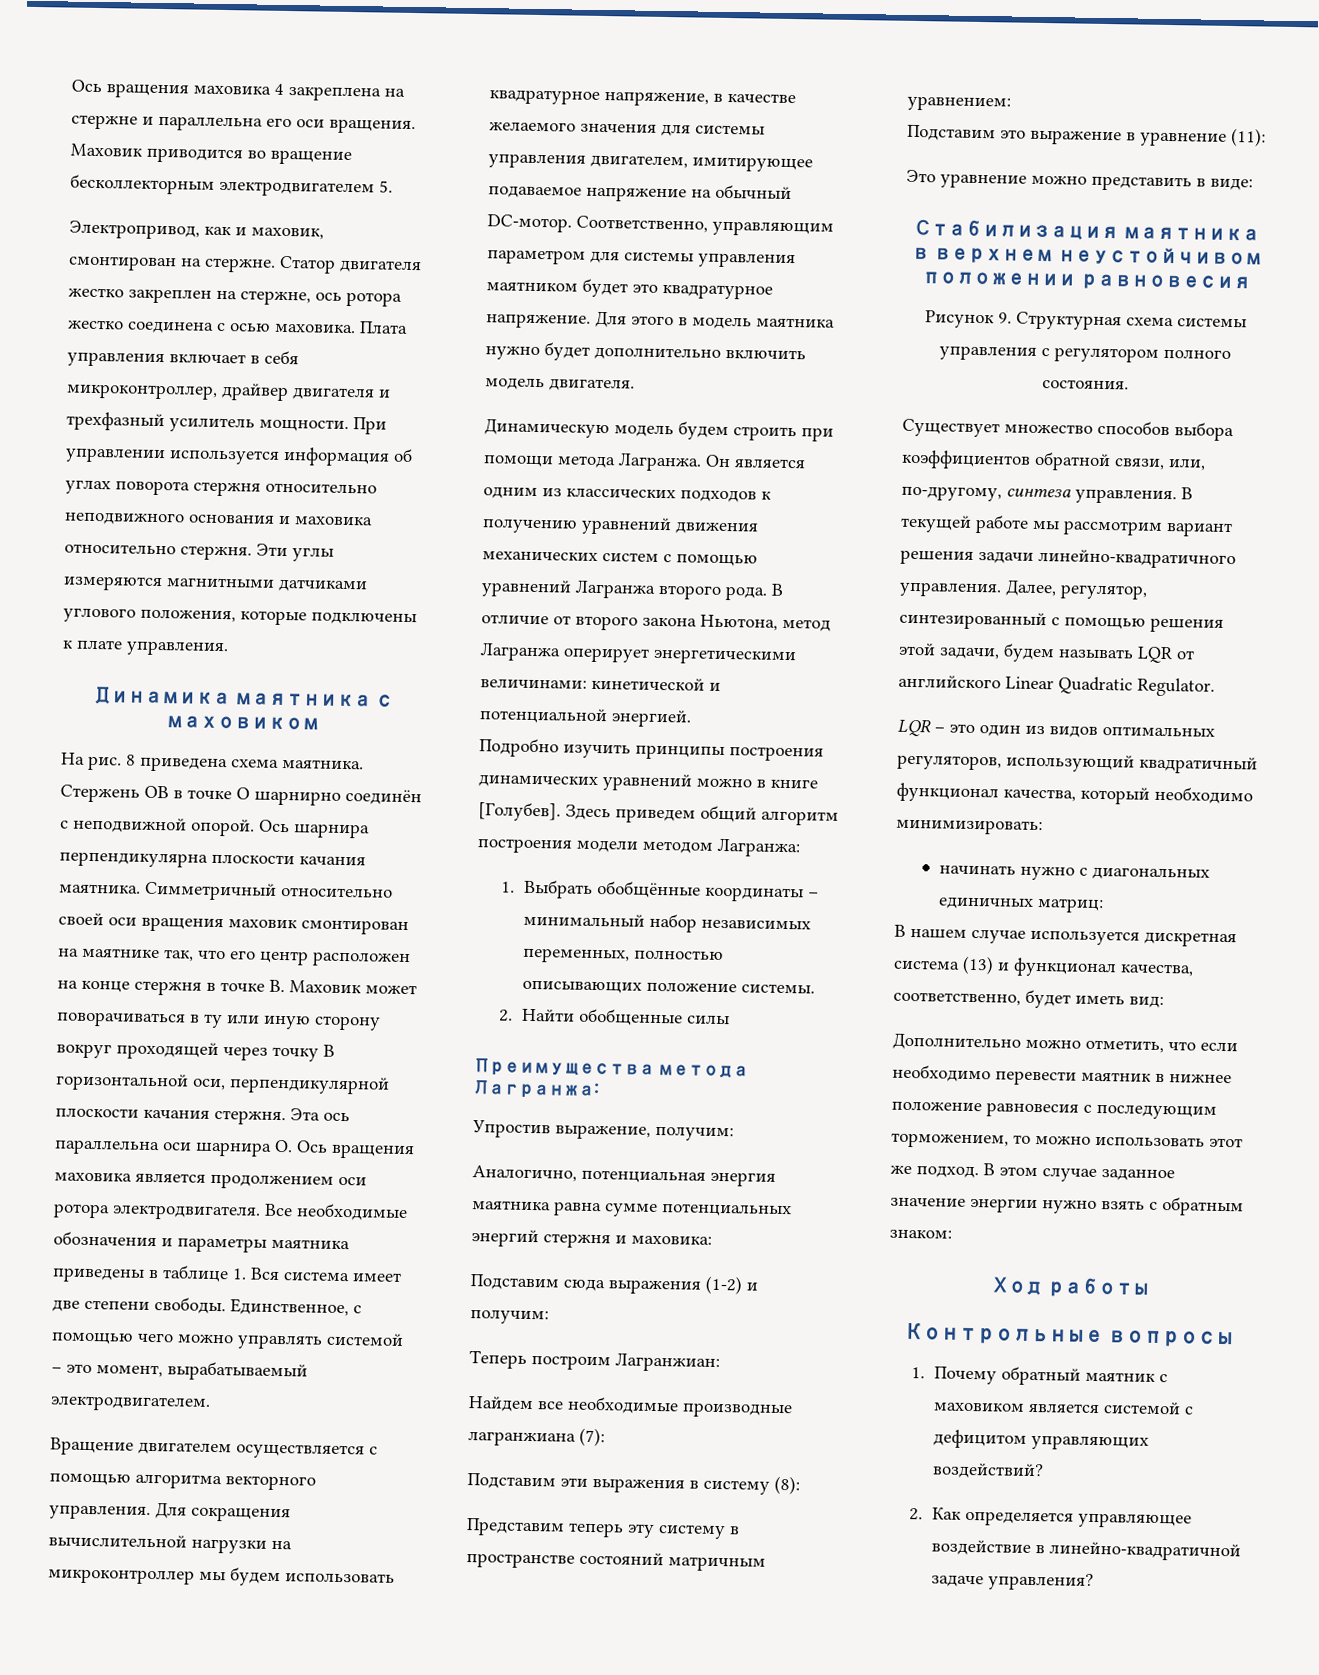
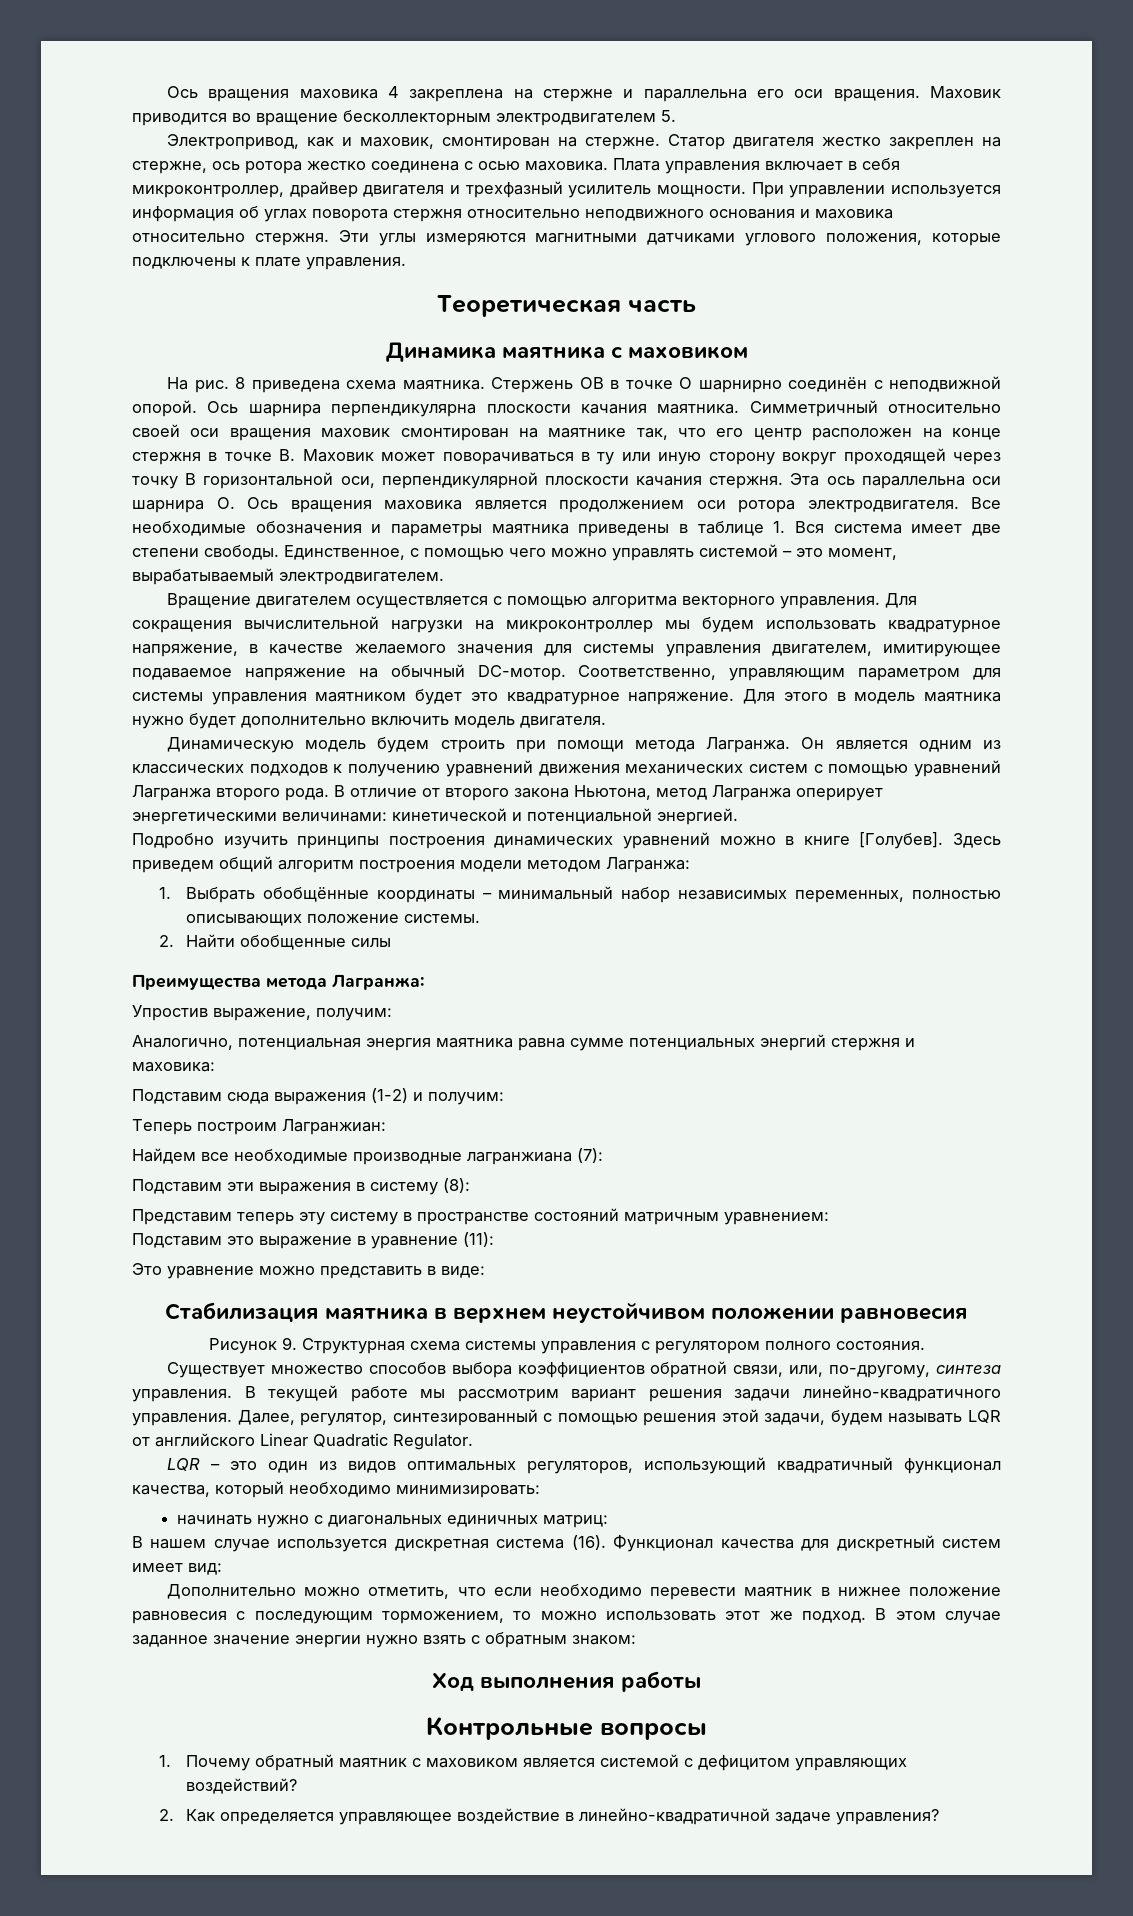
+ Теоретическая часть
- В нашем случае используется дискретная система (13) и функционал качества, соответственно, будет иметь вид:
+ В нашем случае используется дискретная система (16). Функционал качества для дискретный систем имеет вид:
- Ход работы
+ Ход выполнения работы

